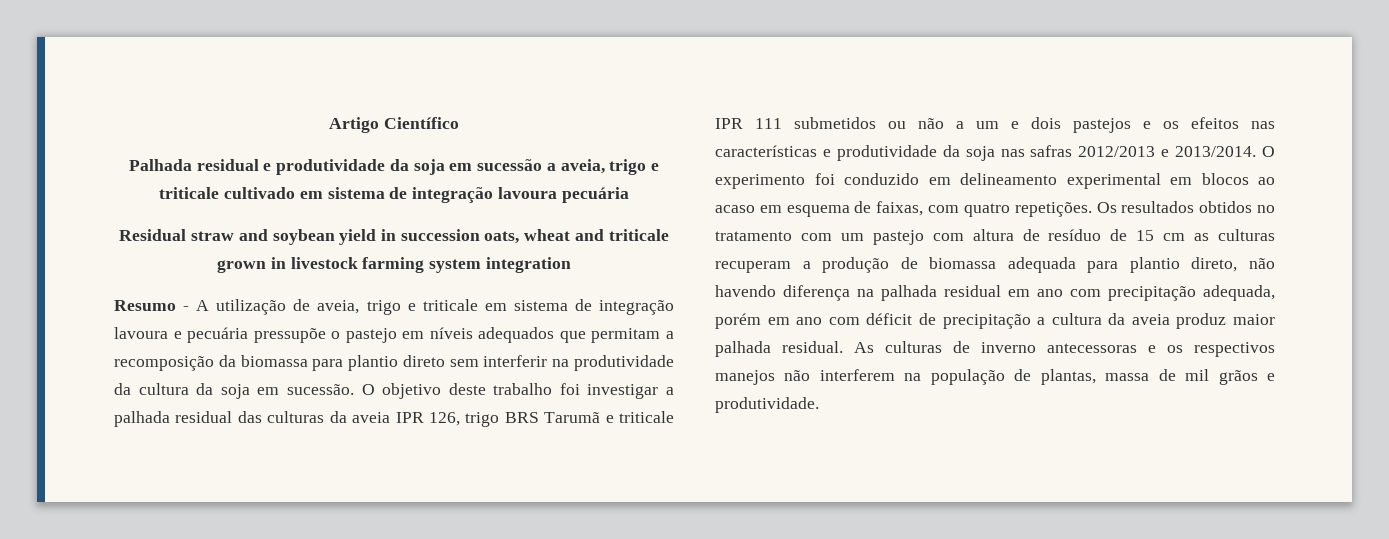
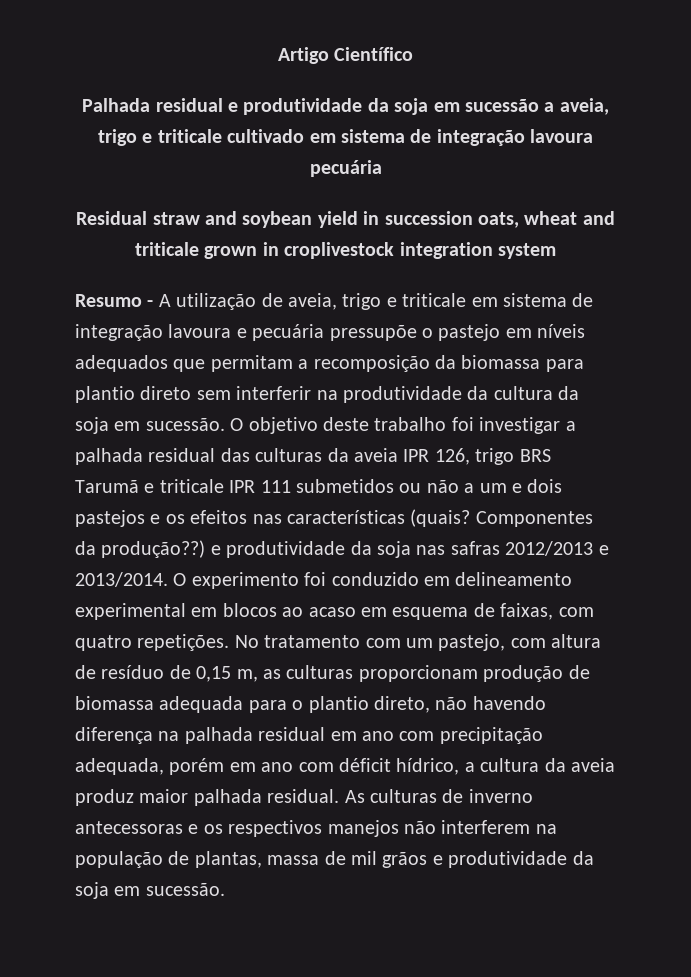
- Residual straw and soybean yield in succession oats, wheat and triticale grown in livestock farming system integration
+ Residual straw and soybean yield in succession oats, wheat and triticale grown in croplivestock integration system
- O objetivo deste trabalho foi investigar a palhada residual das culturas da aveia IPR 126, trigo BRS Tarumã e triticale IPR 111 submetidos ou não a um e dois pastejos e os efeitos nas características e produtividade da soja nas safras 2012/2013 e 2013/2014.
+ O objetivo deste trabalho foi investigar a palhada residual das culturas da aveia IPR 126, trigo BRS Tarumã e triticale IPR 111 submetidos ou não a um e dois pastejos e os efeitos nas características (quais? Componentes da produção??) e produtividade da soja nas safras 2012/2013 e 2013/2014.
- Os resultados obtidos no tratamento com um pastejo com altura de resíduo de 15 cm as culturas recuperam a produção de biomassa adequada para plantio direto, não havendo diferença na palhada residual em ano com precipitação adequada, porém em ano com déficit de precipitação a cultura da aveia produz maior palhada residual.
+ No tratamento com um pastejo, com altura de resíduo de 0,15 m, as culturas proporcionam produção de biomassa adequada para o plantio direto, não havendo diferença na palhada residual em ano com precipitação adequada, porém em ano com déficit hídrico, a cultura da aveia produz maior palhada residual.
- As culturas de inverno antecessoras e os respectivos manejos não interferem na população de plantas, massa de mil grãos e produtividade.
+ As culturas de inverno antecessoras e os respectivos manejos não interferem na população de plantas, massa de mil grãos e produtividade da soja em sucessão.

